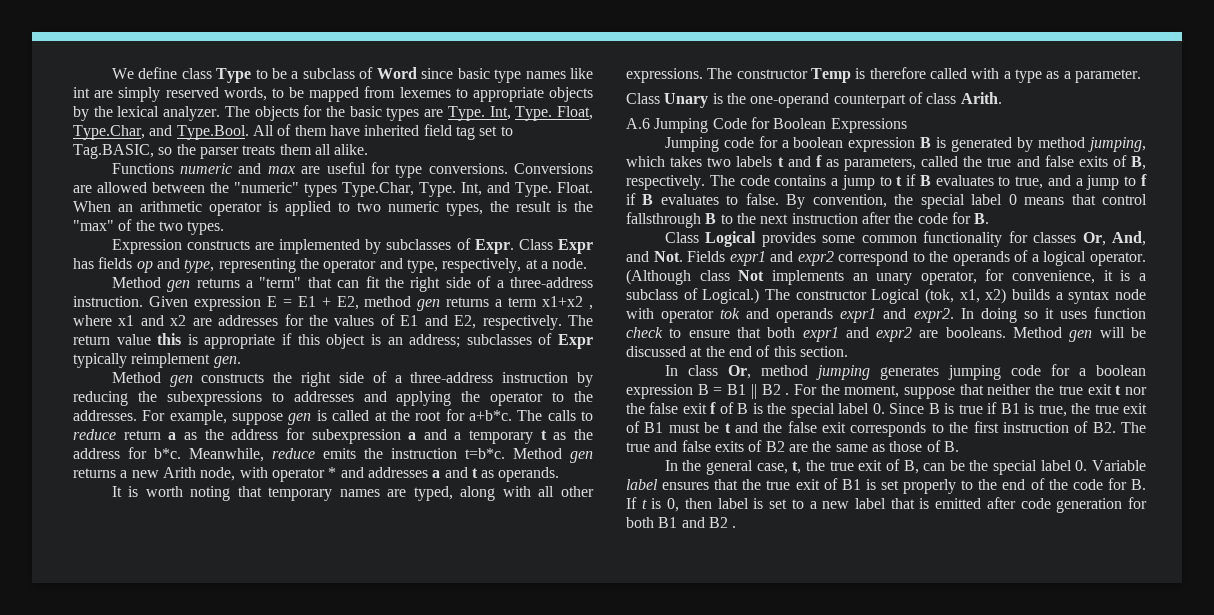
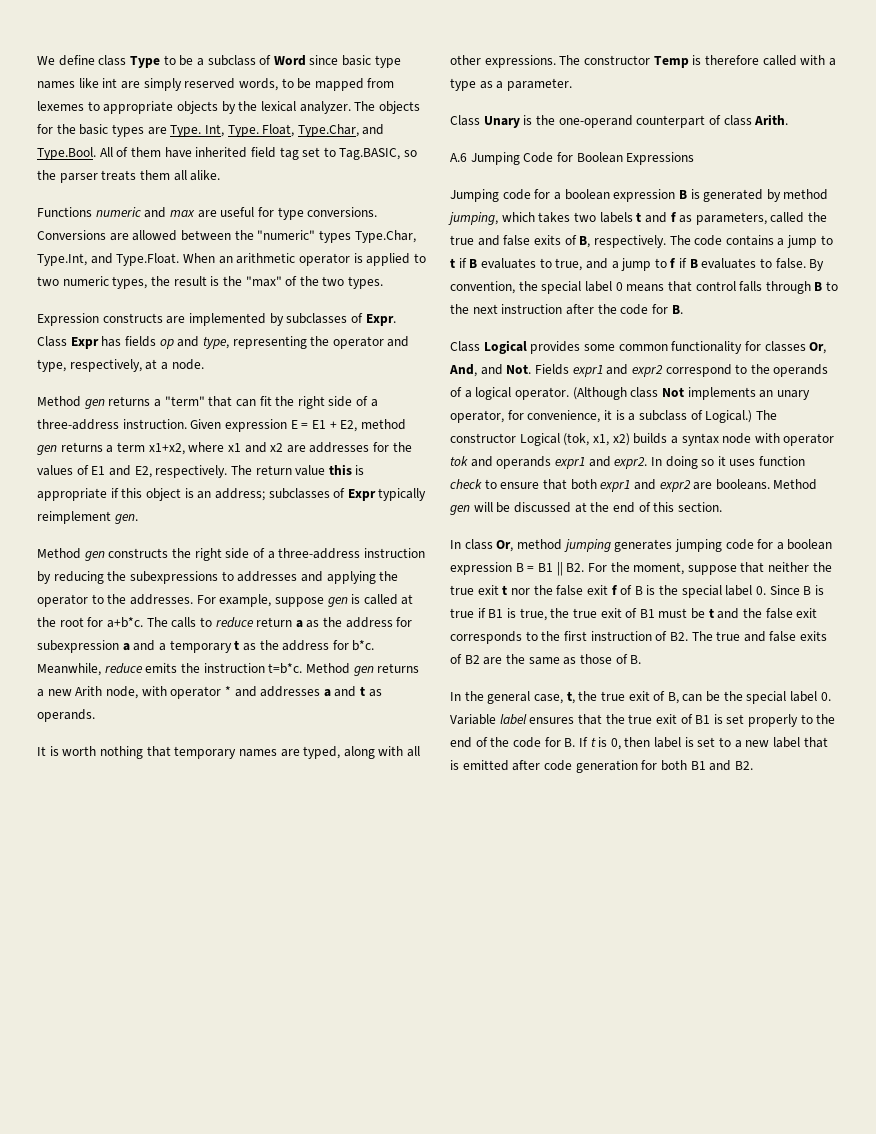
- Conversions are allowed between the "numeric" types Type.Char, Type. Int, and Type. Float. When an arithmetic operator is applied to two numeric types, the result is the "max" of the two types.
+ Conversions are allowed between the "numeric" types Type.Char, Type.Int, and Type.Float. When an arithmetic operator is applied to two numeric types, the result is the "max" of the two types.
- Given expression E = E1 + E2, method gen returns a term x1+x2 , where x1 and x2 are addresses for the values of E1 and E2, respectively.
+ Given expression E = E1 + E2, method gen returns a term x1+x2, where x1 and x2 are addresses for the values of E1 and E2, respectively.
- It is worth noting that temporary names are typed, along with all other expressions.
+ It is worth nothing that temporary names are typed, along with all other expressions.
- By convention, the special label 0 means that control fallsthrough B to the next instruction after the code for B.
+ By convention, the special label 0 means that control falls through B to the next instruction after the code for B.
- In class Or, method jumping generates jumping code for a boolean expression B = B1 || B2 . For the moment, suppose that neither the true exit t nor the false exit f of B is the special label 0. Since B is true if B1 is true, the true exit of B1 must be t and the false exit corresponds to the first instruction of B2. The true and false exits of B2 are the same as those of B.
+ In class Or, method jumping generates jumping code for a boolean expression B = B1 || B2. For the moment, suppose that neither the true exit t nor the false exit f of B is the special label 0. Since B is true if B1 is true, the true exit of B1 must be t and the false exit corresponds to the first instruction of B2. The true and false exits of B2 are the same as those of B.
- In the general case, t, the true exit of B, can be the special label 0. Variable label ensures that the true exit of B1 is set properly to the end of the code for B. If t is 0, then label is set to a new label that is emitted after code generation for both B1 and B2 .
+ In the general case, t, the true exit of B, can be the special label 0. Variable label ensures that the true exit of B1 is set properly to the end of the code for B. If t is 0, then label is set to a new label that is emitted after code generation for both B1 and B2.

